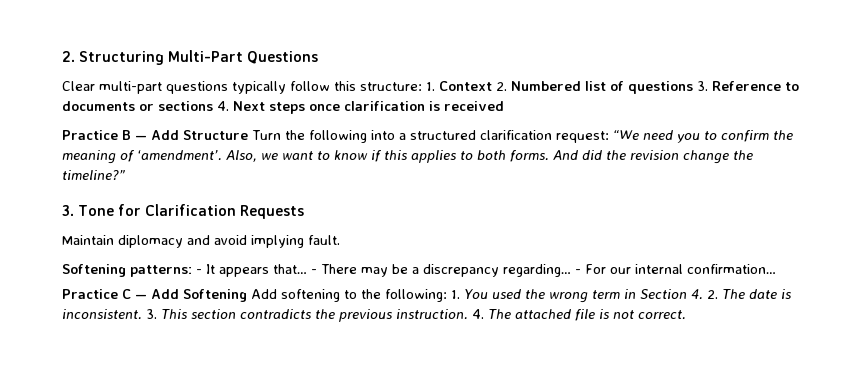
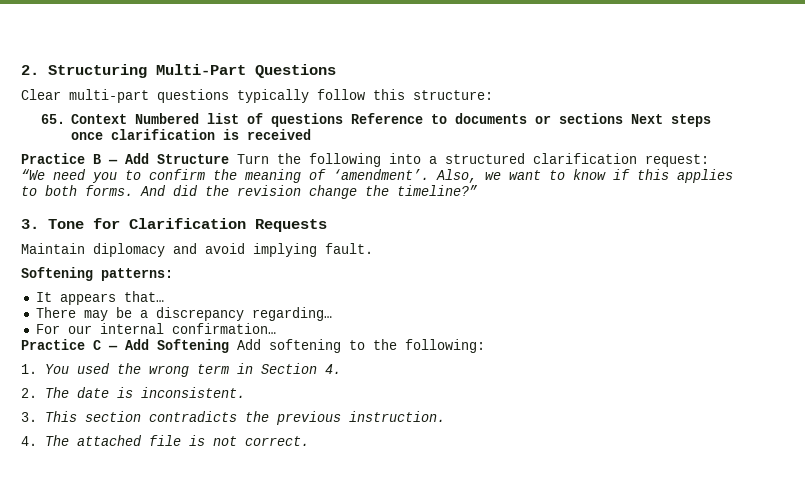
- Clear multi-part questions typically follow this structure: 1. Context 2. Numbered list of questions 3. Reference to documents or sections 4. Next steps once clarification is received
+ Clear multi-part questions typically follow this structure:
+ 65. Context Numbered list of questions Reference to documents or sections Next steps once clarification is received
- Softening patterns: - It appears that… - There may be a discrepancy regarding… - For our internal confirmation…
+ Softening patterns:
+ It appears that…
+ There may be a discrepancy regarding…
+ For our internal confirmation…
- Practice C — Add Softening Add softening to the following: 1. You used the wrong term in Section 4. 2. The date is inconsistent. 3. This section contradicts the previous instruction. 4. The attached file is not correct.
+ Practice C — Add Softening Add softening to the following:
+ 1. You used the wrong term in Section 4.
+ 2. The date is inconsistent.
+ 3. This section contradicts the previous instruction.
+ 4. The attached file is not correct.

